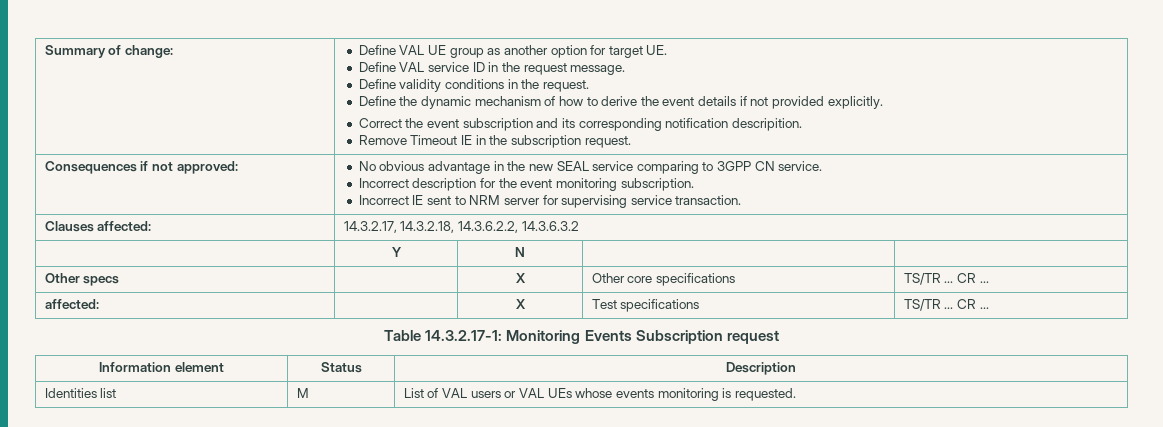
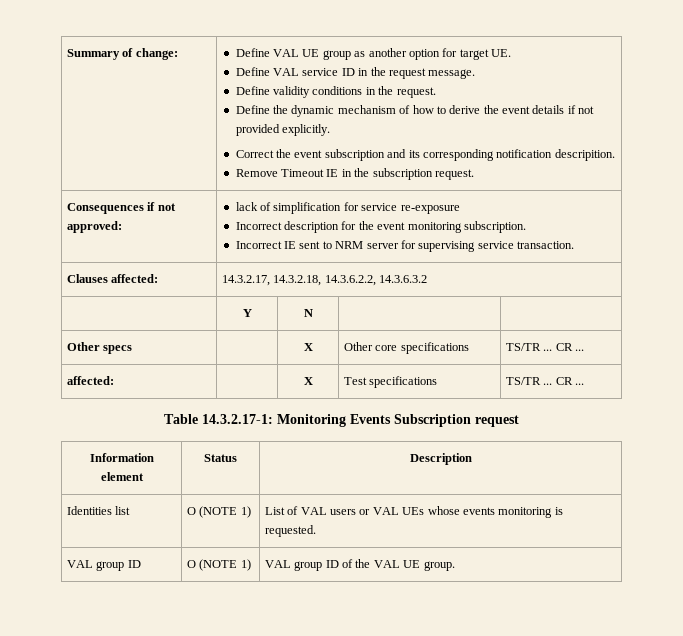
- Consequences if not approved: | No obvious advantage in the new SEAL service comparing to 3GPP CN service.
+ Consequences if not approved: | lack of simplification for service re-exposure
- Identities list | M | List of VAL users or VAL UEs whose events monitoring is requested.
+ Identities list | O (NOTE 1) | List of VAL users or VAL UEs whose events monitoring is requested.
+ VAL group ID | O (NOTE 1) | VAL group ID of the VAL UE group.

